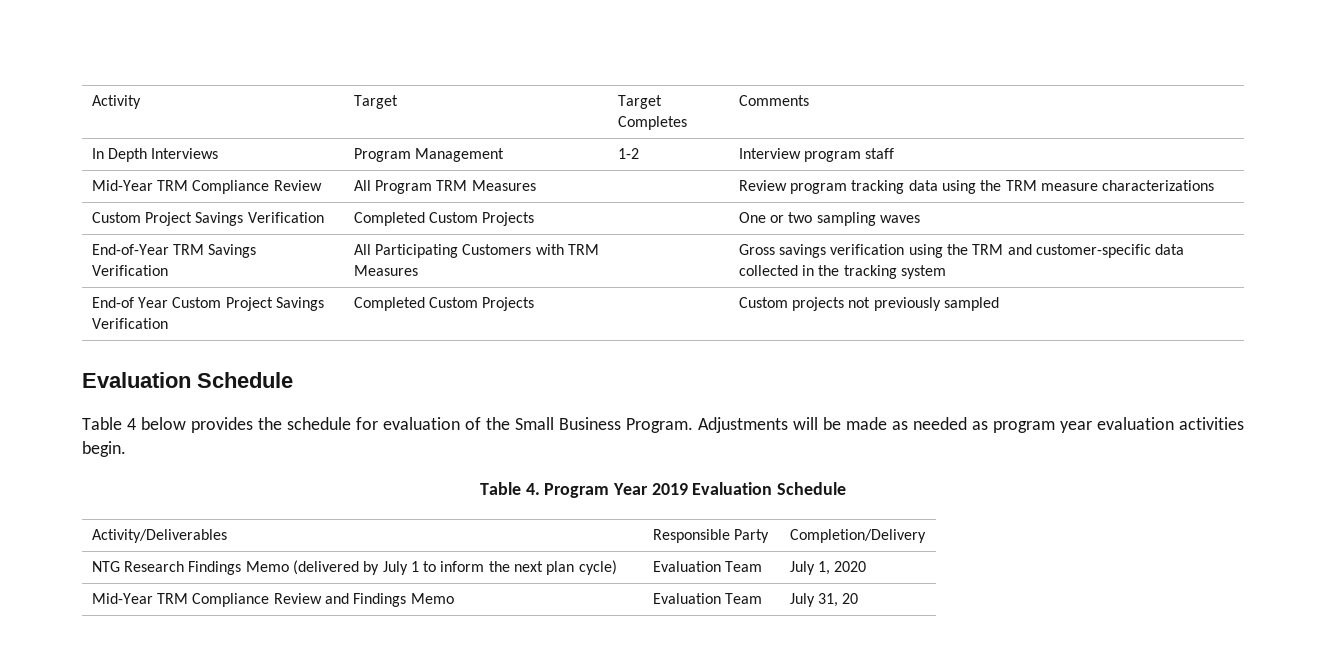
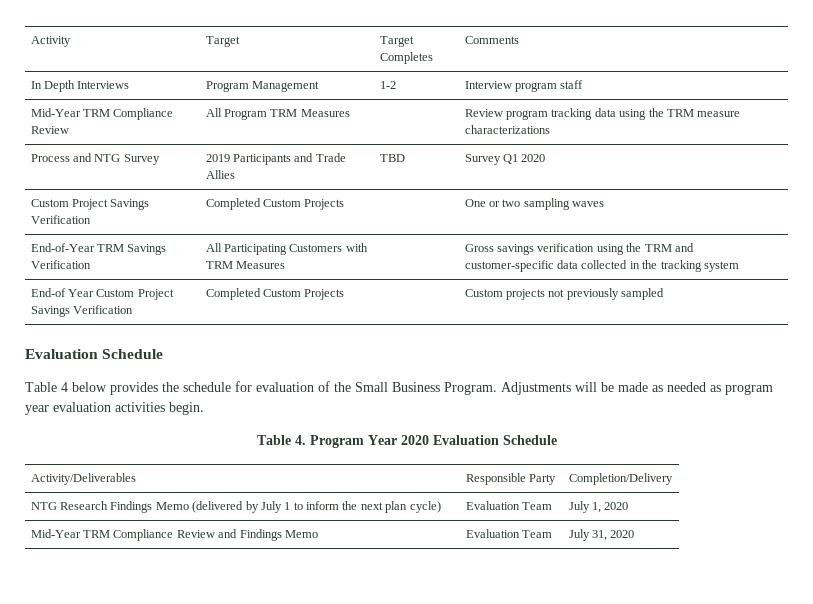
+ Process and NTG Survey | 2019 Participants and Trade Allies | TBD | Survey Q1 2020
- Table 4. Program Year 2019 Evaluation Schedule
+ Table 4. Program Year 2020 Evaluation Schedule
- Mid-Year TRM Compliance Review and Findings Memo | Evaluation Team | July 31, 20
+ Mid-Year TRM Compliance Review and Findings Memo | Evaluation Team | July 31, 2020

